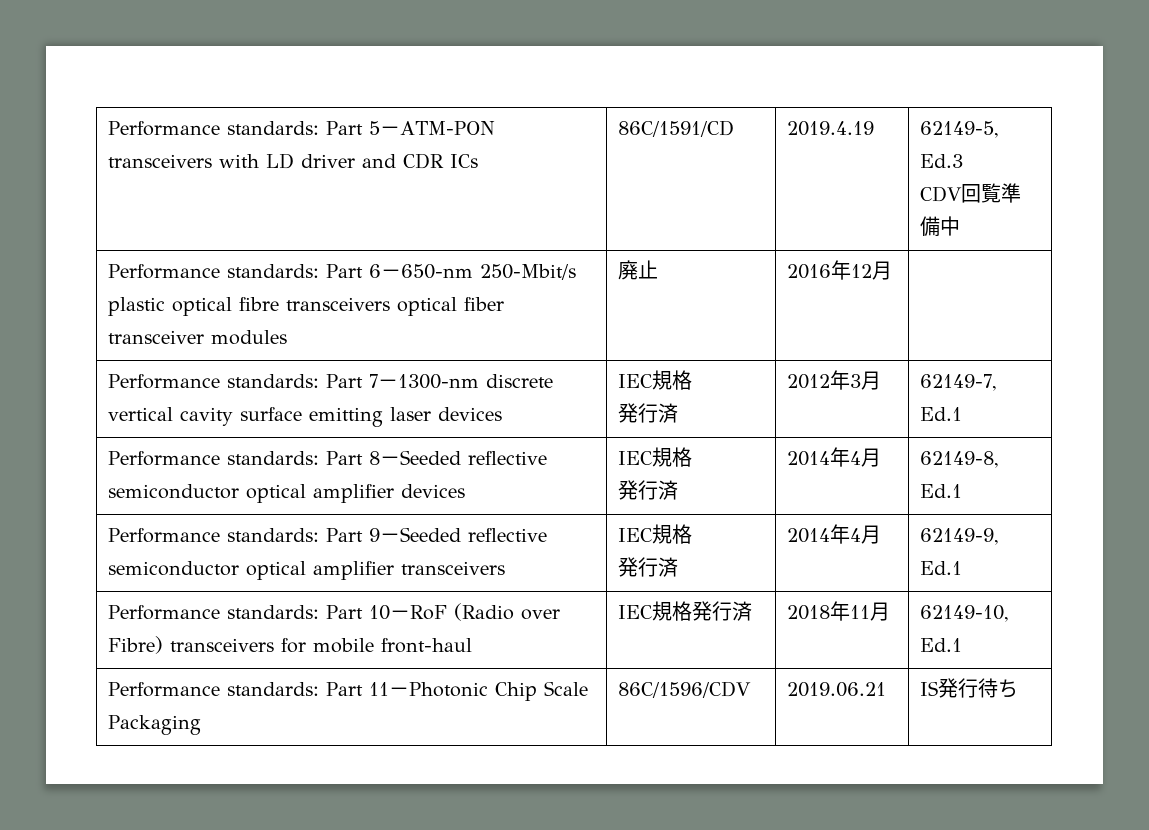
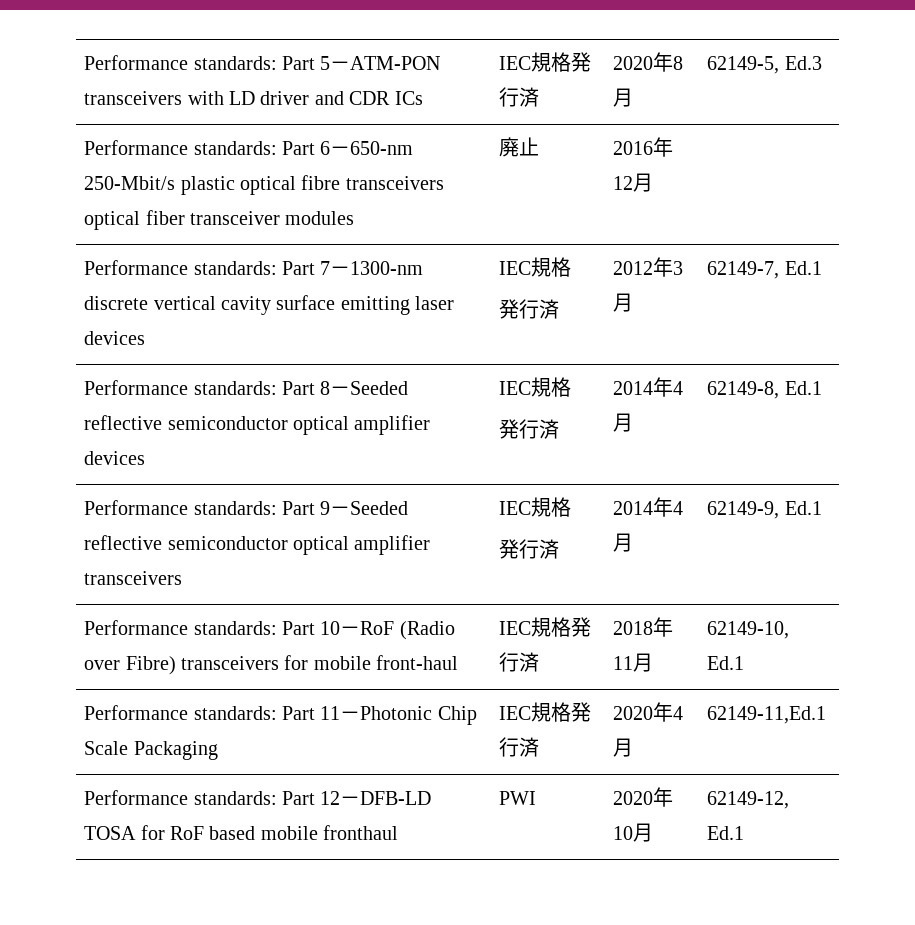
- Performance standards: Part 5－ATM-PON transceivers with LD driver and CDR ICs | 86C/1591/CD | 2019.4.19 | 62149-5, Ed.3
- CDV回覧準備中
+ Performance standards: Part 5－ATM-PON transceivers with LD driver and CDR ICs | IEC規格発行済 | 2020年8月 | 62149-5, Ed.3
- Performance standards: Part 11－Photonic Chip Scale Packaging | 86C/1596/CDV | 2019.06.21 | IS発行待ち
+ Performance standards: Part 11－Photonic Chip Scale Packaging | IEC規格発行済 | 2020年4月 | 62149-11,Ed.1
+ Performance standards: Part 12－DFB-LD TOSA for RoF based mobile fronthaul | PWI | 2020年10月 | 62149-12, Ed.1

